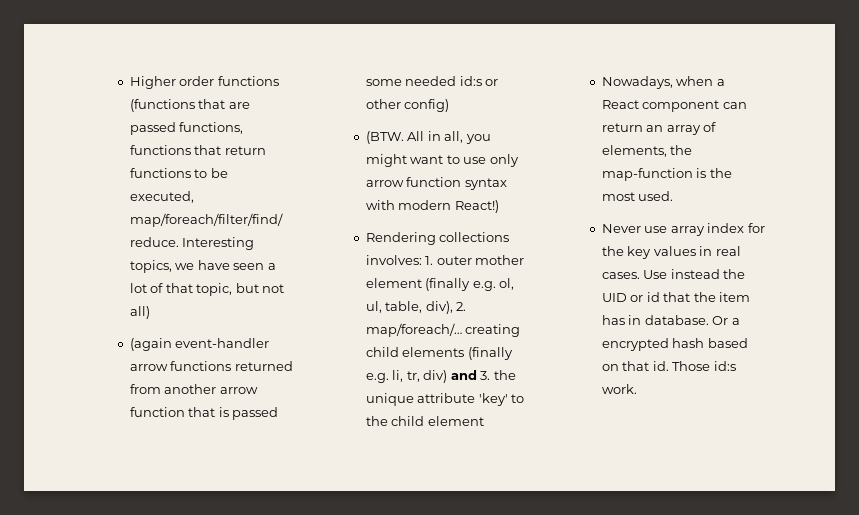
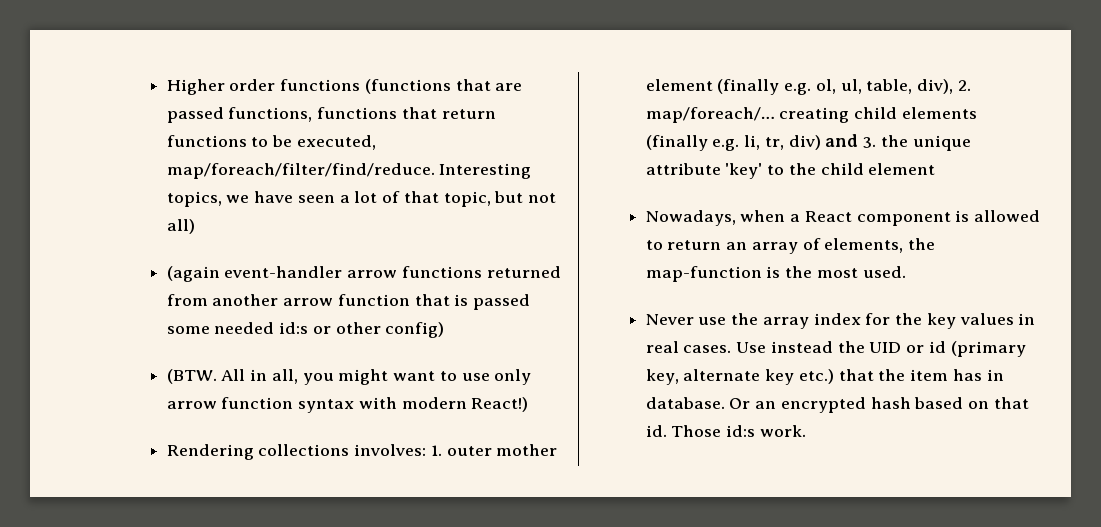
- Nowadays, when a React component can return an array of elements, the map-function is the most used.
+ Nowadays, when a React component is allowed to return an array of elements, the map-function is the most used.
- Never use array index for the key values in real cases.
+ Never use the array index for the key values in real cases.
- Use instead the UID or id that the item has in database.
+ Use instead the UID or id (primary key, alternate key etc.) that the item has in database.
- Or a encrypted hash based on that id.
+ Or an encrypted hash based on that id.

